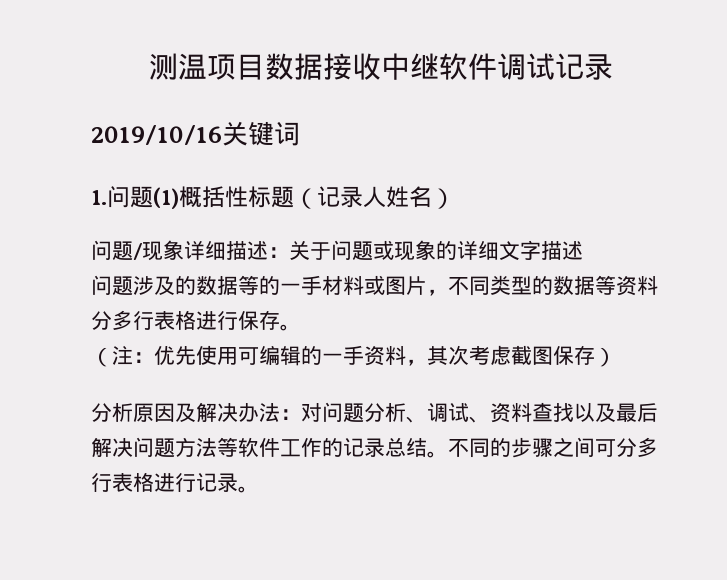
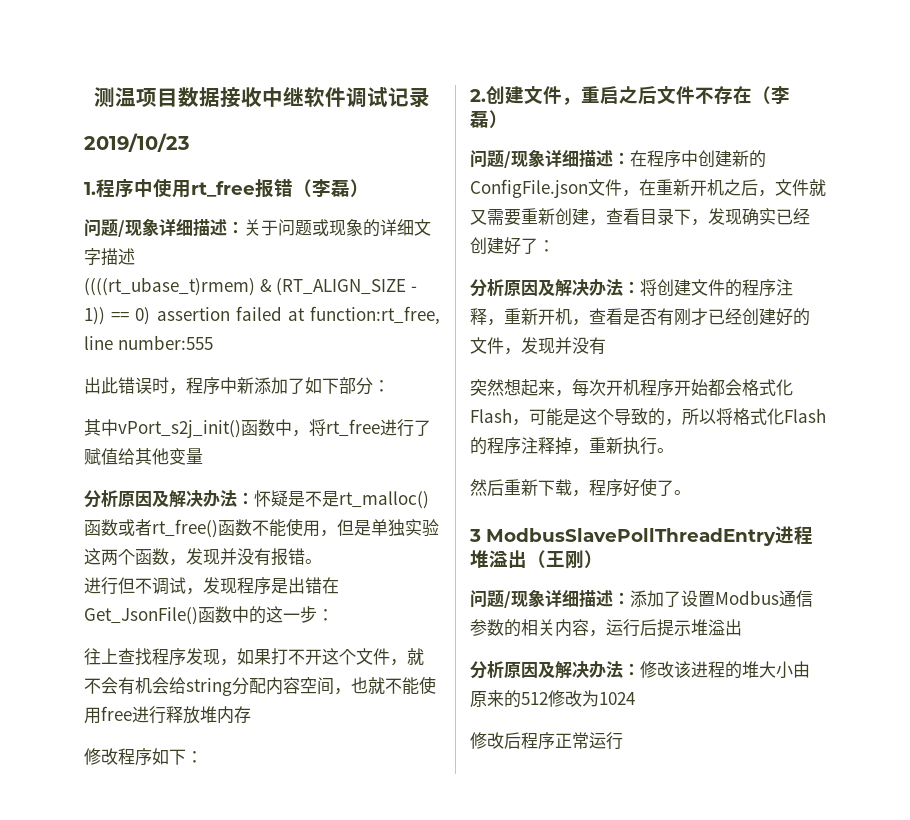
- 2019/10/16关键词
+ 2019/10/23
- 1.问题(1)概括性标题（记录人姓名）
+ 1.程序中使用rt_free报错（李磊）
- 问题涉及的数据等的一手材料或图片，不同类型的数据等资料分多行表格进行保存。
- （注：优先使用可编辑的一手资料，其次考虑截图保存）
- 分析原因及解决办法：对问题分析、调试、资料查找以及最后解决问题方法等软件工作的记录总结。不同的步骤之间可分多行表格进行记录。
+ ((((rt_ubase_t)rmem) & (RT_ALIGN_SIZE - 1)) == 0) assertion failed at function:rt_free, line number:555
+ 出此错误时，程序中新添加了如下部分：
+ 其中vPort_s2j_init()函数中，将rt_free进行了赋值给其他变量
+ 分析原因及解决办法：怀疑是不是rt_malloc()函数或者rt_free()函数不能使用，但是单独实验这两个函数，发现并没有报错。
+ 进行但不调试，发现程序是出错在Get_JsonFile()函数中的这一步：
+ 往上查找程序发现，如果打不开这个文件，就不会有机会给string分配内容空间，也就不能使用free进行释放堆内存
+ 修改程序如下：
+ 2.创建文件，重启之后文件不存在（李磊）
+ 问题/现象详细描述：在程序中创建新的ConfigFile.json文件，在重新开机之后，文件就又需要重新创建，查看目录下，发现确实已经创建好了：
+ 分析原因及解决办法：将创建文件的程序注释，重新开机，查看是否有刚才已经创建好的文件，发现并没有
+ 突然想起来，每次开机程序开始都会格式化Flash，可能是这个导致的，所以将格式化Flash的程序注释掉，重新执行。
+ 然后重新下载，程序好使了。
+ 3 ModbusSlavePollThreadEntry进程堆溢出（王刚）
+ 问题/现象详细描述：添加了设置Modbus通信参数的相关内容，运行后提示堆溢出
+ 分析原因及解决办法：修改该进程的堆大小由原来的512修改为1024
+ 修改后程序正常运行

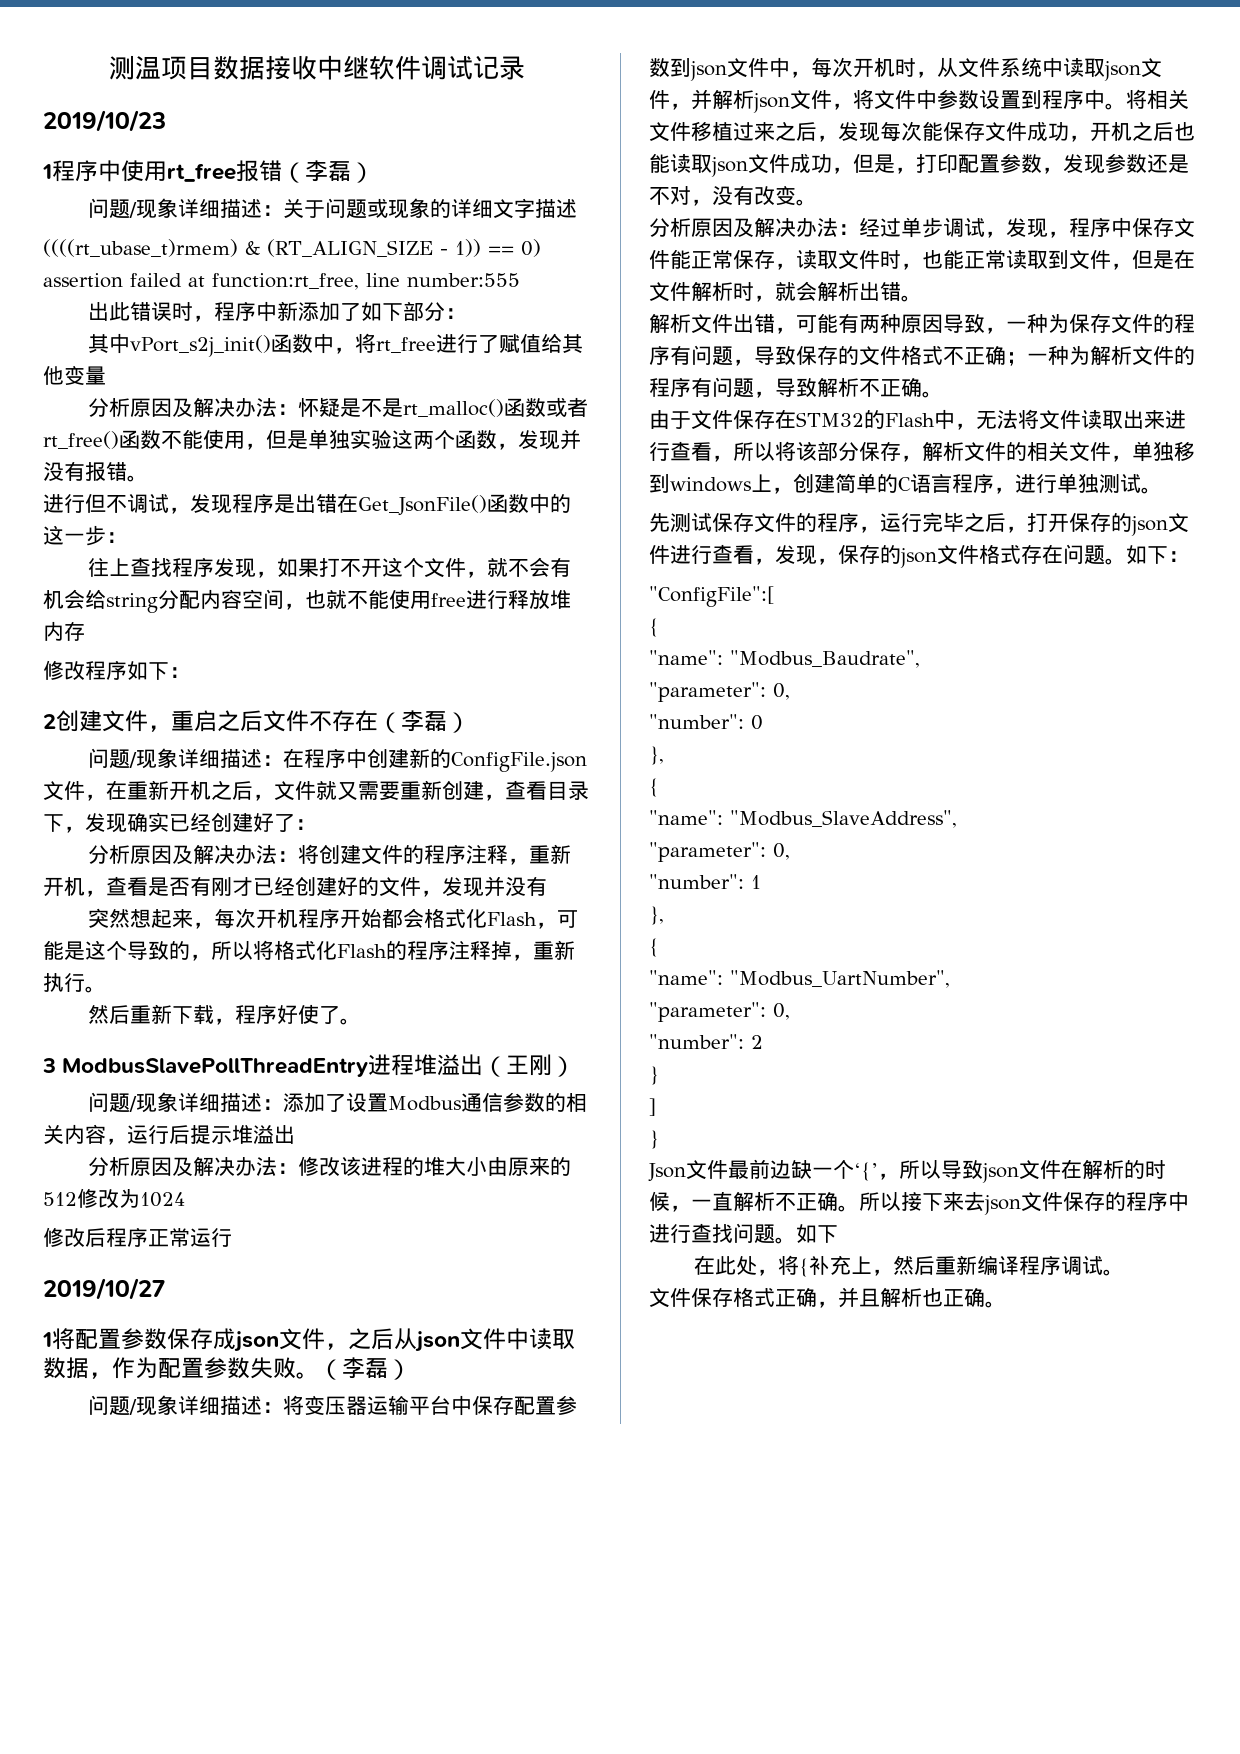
- 1.程序中使用rt_free报错（李磊）
+ 1程序中使用rt_free报错（李磊）
- 2.创建文件，重启之后文件不存在（李磊）
+ 2创建文件，重启之后文件不存在（李磊）
+ 2019/10/27
+ 1将配置参数保存成json文件，之后从json文件中读取数据，作为配置参数失败。（李磊）
+ 问题/现象详细描述：将变压器运输平台中保存配置参数到json文件中，每次开机时，从文件系统中读取json文件，并解析json文件，将文件中参数设置到程序中。将相关文件移植过来之后，发现每次能保存文件成功，开机之后也能读取json文件成功，但是，打印配置参数，发现参数还是不对，没有改变。
+ 分析原因及解决办法：经过单步调试，发现，程序中保存文件能正常保存，读取文件时，也能正常读取到文件，但是在文件解析时，就会解析出错。
+ 解析文件出错，可能有两种原因导致，一种为保存文件的程序有问题，导致保存的文件格式不正确；一种为解析文件的程序有问题，导致解析不正确。
+ 由于文件保存在STM32的Flash中，无法将文件读取出来进行查看，所以将该部分保存，解析文件的相关文件，单独移到windows上，创建简单的C语言程序，进行单独测试。
+ 先测试保存文件的程序，运行完毕之后，打开保存的json文件进行查看，发现，保存的json文件格式存在问题。如下：
+ "ConfigFile":[
+ {
+ "name": "Modbus_Baudrate",
+ "parameter": 0,
+ "number": 0
+ },
+ {
+ "name": "Modbus_SlaveAddress",
+ "parameter": 0,
+ "number": 1
+ },
+ {
+ "name": "Modbus_UartNumber",
+ "parameter": 0,
+ "number": 2
+ }
+ ]
+ }
+ Json文件最前边缺一个‘{’，所以导致json文件在解析的时候，一直解析不正确。所以接下来去json文件保存的程序中进行查找问题。如下
+ 在此处，将{补充上，然后重新编译程序调试。
+ 文件保存格式正确，并且解析也正确。

